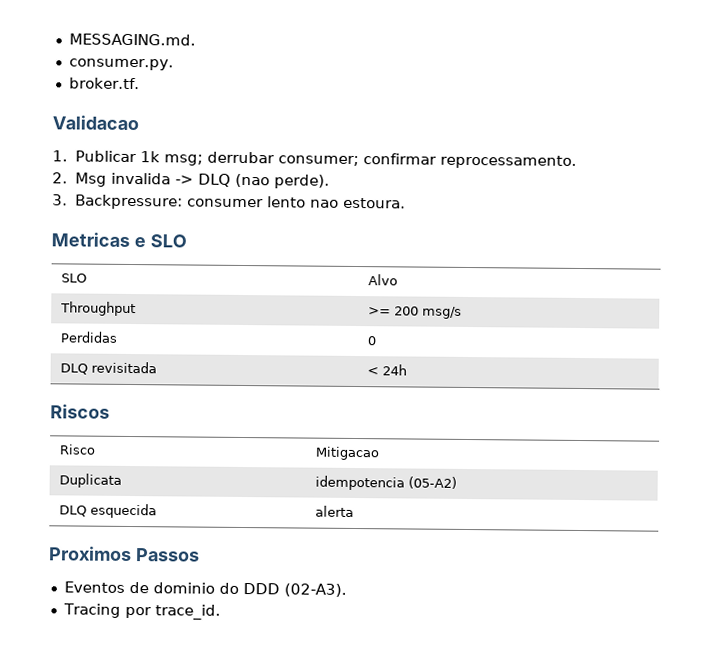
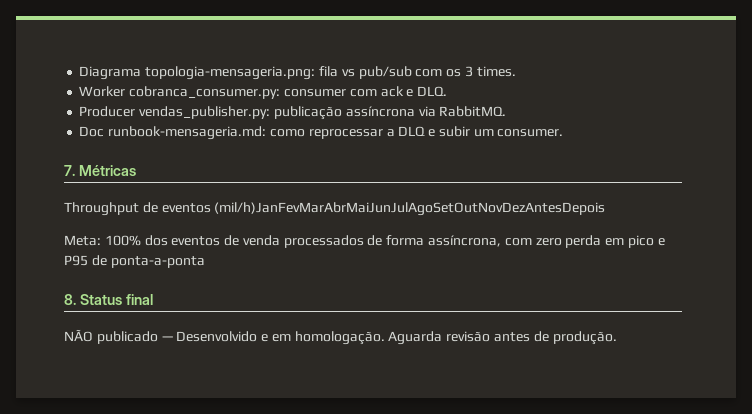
- MESSAGING.md.
- consumer.py.
- broker.tf.
- Validacao
- 1. Publicar 1k msg; derrubar consumer; confirmar reprocessamento.
- 2. Msg invalida -> DLQ (nao perde).
- 3. Backpressure: consumer lento nao estoura.
- Metricas e SLO
- SLO | Alvo
- Throughput | >= 200 msg/s
- Perdidas | 0
- DLQ revisitada | < 24h
- Riscos
- Risco | Mitigacao
- Duplicata | idempotencia (05-A2)
- DLQ esquecida | alerta
- Proximos Passos
- Eventos de dominio do DDD (02-A3).
- Tracing por trace_id.
+ Diagrama topologia-mensageria.png: fila vs pub/sub com os 3 times.
+ Worker cobranca_consumer.py: consumer com ack e DLQ.
+ Producer vendas_publisher.py: publicação assíncrona via RabbitMQ.
+ Doc runbook-mensageria.md: como reprocessar a DLQ e subir um consumer.
+ 7. Métricas
+ Throughput de eventos (mil/h)JanFevMarAbrMaiJunJulAgoSetOutNovDezAntesDepois
+ Meta: 100% dos eventos de venda processados de forma assíncrona, com zero perda em pico e P95 de ponta-a-ponta
+ 8. Status final
+ NÃO publicado — Desenvolvido e em homologação. Aguarda revisão antes de produção.

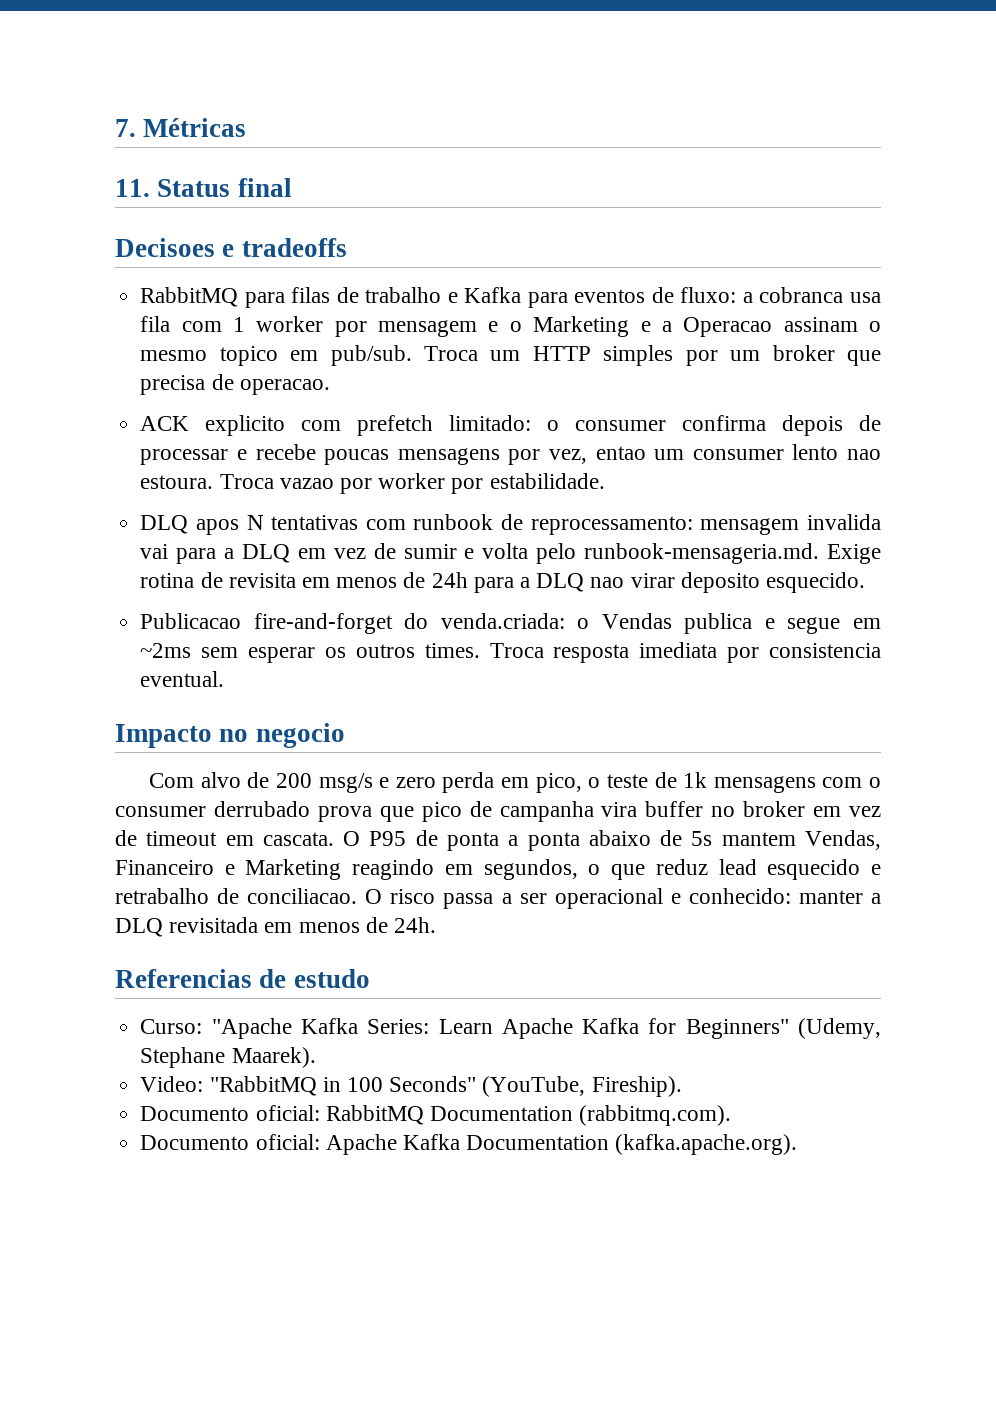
- Diagrama topologia-mensageria.png: fila vs pub/sub com os 3 times.
- Worker cobranca_consumer.py: consumer com ack e DLQ.
- Producer vendas_publisher.py: publicação assíncrona via RabbitMQ.
- Doc runbook-mensageria.md: como reprocessar a DLQ e subir um consumer.
  7. Métricas
- Throughput de eventos (mil/h)JanFevMarAbrMaiJunJulAgoSetOutNovDezAntesDepois
- Meta: 100% dos eventos de venda processados de forma assíncrona, com zero perda em pico e P95 de ponta-a-ponta
- 8. Status final
- NÃO publicado — Desenvolvido e em homologação. Aguarda revisão antes de produção.
+ 11. Status final
+ Decisoes e tradeoffs
+ RabbitMQ para filas de trabalho e Kafka para eventos de fluxo: a cobranca usa fila com 1 worker por mensagem e o Marketing e a Operacao assinam o mesmo topico em pub/sub. Troca um HTTP simples por um broker que precisa de operacao.
+ ACK explicito com prefetch limitado: o consumer confirma depois de processar e recebe poucas mensagens por vez, entao um consumer lento nao estoura. Troca vazao por worker por estabilidade.
+ DLQ apos N tentativas com runbook de reprocessamento: mensagem invalida vai para a DLQ em vez de sumir e volta pelo runbook-mensageria.md. Exige rotina de revisita em menos de 24h para a DLQ nao virar deposito esquecido.
+ Publicacao fire-and-forget do venda.criada: o Vendas publica e segue em ~2ms sem esperar os outros times. Troca resposta imediata por consistencia eventual.
+ Impacto no negocio
+ Com alvo de 200 msg/s e zero perda em pico, o teste de 1k mensagens com o consumer derrubado prova que pico de campanha vira buffer no broker em vez de timeout em cascata. O P95 de ponta a ponta abaixo de 5s mantem Vendas, Financeiro e Marketing reagindo em segundos, o que reduz lead esquecido e retrabalho de conciliacao. O risco passa a ser operacional e conhecido: manter a DLQ revisitada em menos de 24h.
+ Referencias de estudo
+ Curso: "Apache Kafka Series: Learn Apache Kafka for Beginners" (Udemy, Stephane Maarek).
+ Video: "RabbitMQ in 100 Seconds" (YouTube, Fireship).
+ Documento oficial: RabbitMQ Documentation (rabbitmq.com).
+ Documento oficial: Apache Kafka Documentation (kafka.apache.org).

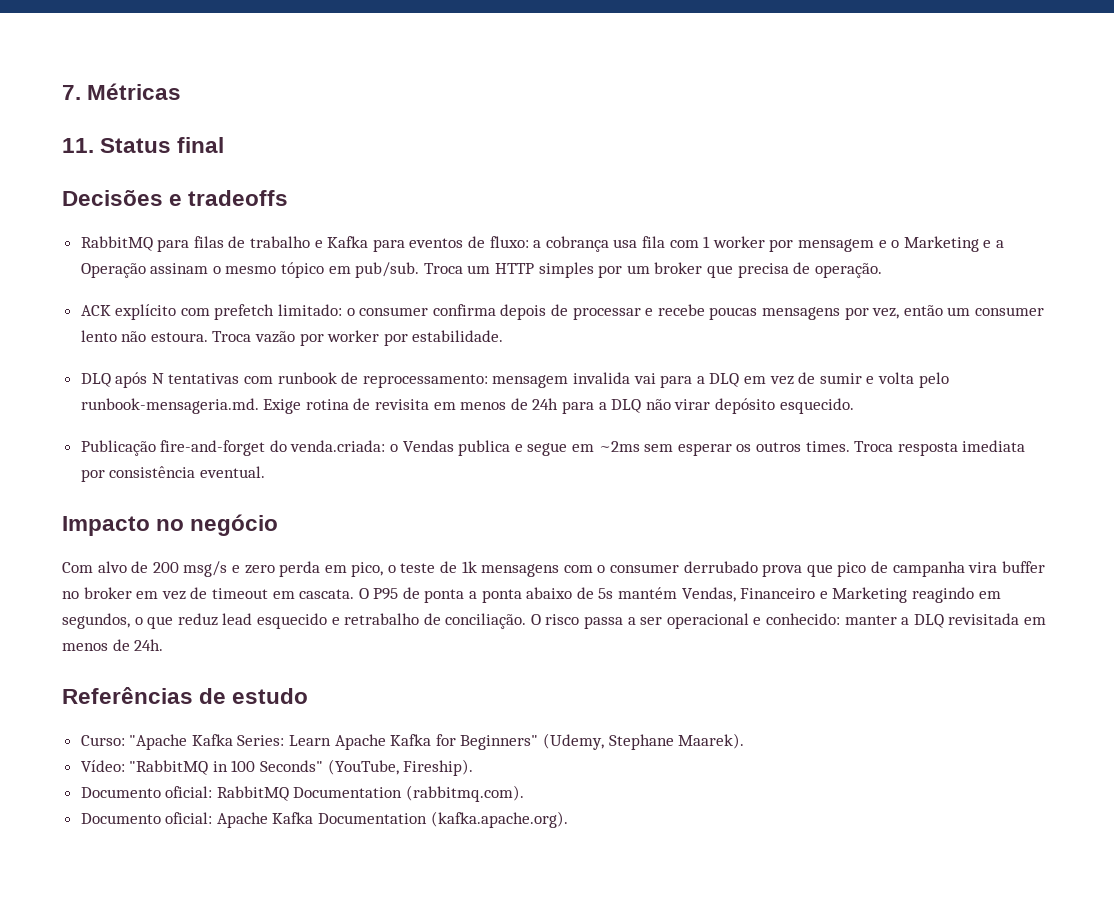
- Decisoes e tradeoffs
+ Decisões e tradeoffs
- RabbitMQ para filas de trabalho e Kafka para eventos de fluxo: a cobranca usa fila com 1 worker por mensagem e o Marketing e a Operacao assinam o mesmo topico em pub/sub.
+ RabbitMQ para filas de trabalho e Kafka para eventos de fluxo: a cobrança usa fila com 1 worker por mensagem e o Marketing e a Operação assinam o mesmo tópico em pub/sub.
- Troca um HTTP simples por um broker que precisa de operacao.
+ Troca um HTTP simples por um broker que precisa de operação.
- ACK explicito com prefetch limitado: o consumer confirma depois de processar e recebe poucas mensagens por vez, entao um consumer lento nao estoura.
+ ACK explícito com prefetch limitado: o consumer confirma depois de processar e recebe poucas mensagens por vez, então um consumer lento não estoura.
- Troca vazao por worker por estabilidade.
+ Troca vazão por worker por estabilidade.
- DLQ apos N tentativas com runbook de reprocessamento: mensagem invalida vai para a DLQ em vez de sumir e volta pelo runbook-mensageria.md. Exige rotina de revisita em menos de 24h para a DLQ nao virar deposito esquecido.
+ DLQ após N tentativas com runbook de reprocessamento: mensagem invalida vai para a DLQ em vez de sumir e volta pelo runbook-mensageria.md. Exige rotina de revisita em menos de 24h para a DLQ não virar depósito esquecido.
- Publicacao fire-and-forget do venda.criada: o Vendas publica e segue em ~2ms sem esperar os outros times.
+ Publicação fire-and-forget do venda.criada: o Vendas publica e segue em ~2ms sem esperar os outros times.
- Troca resposta imediata por consistencia eventual.
+ Troca resposta imediata por consistência eventual.
- Impacto no negocio
+ Impacto no negócio
- O P95 de ponta a ponta abaixo de 5s mantem Vendas, Financeiro e Marketing reagindo em segundos, o que reduz lead esquecido e retrabalho de conciliacao.
+ O P95 de ponta a ponta abaixo de 5s mantém Vendas, Financeiro e Marketing reagindo em segundos, o que reduz lead esquecido e retrabalho de conciliação.
- Referencias de estudo
+ Referências de estudo
- Video: "RabbitMQ in 100 Seconds" (YouTube, Fireship).
+ Vídeo: "RabbitMQ in 100 Seconds" (YouTube, Fireship).

